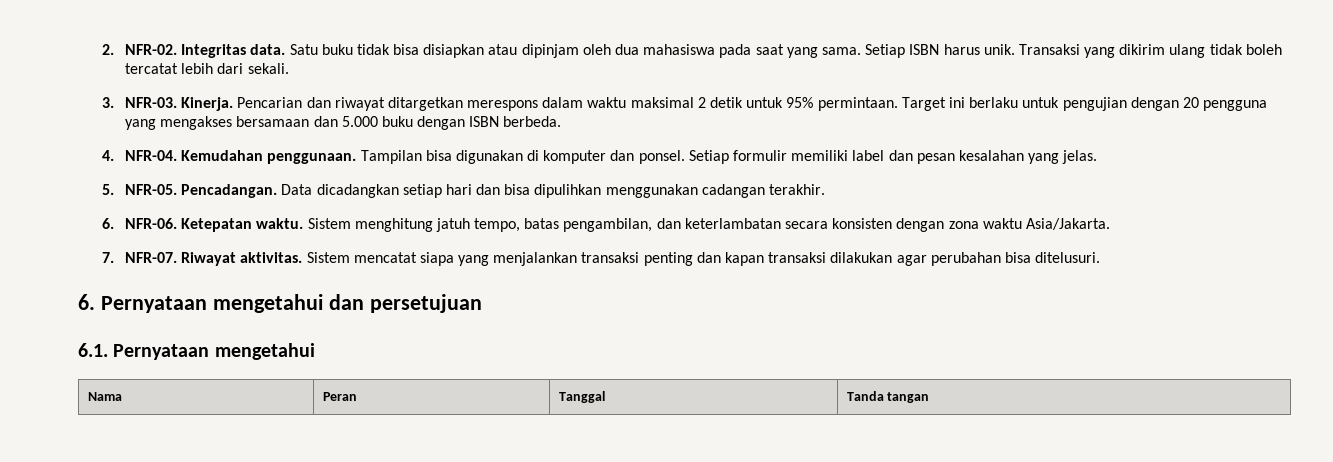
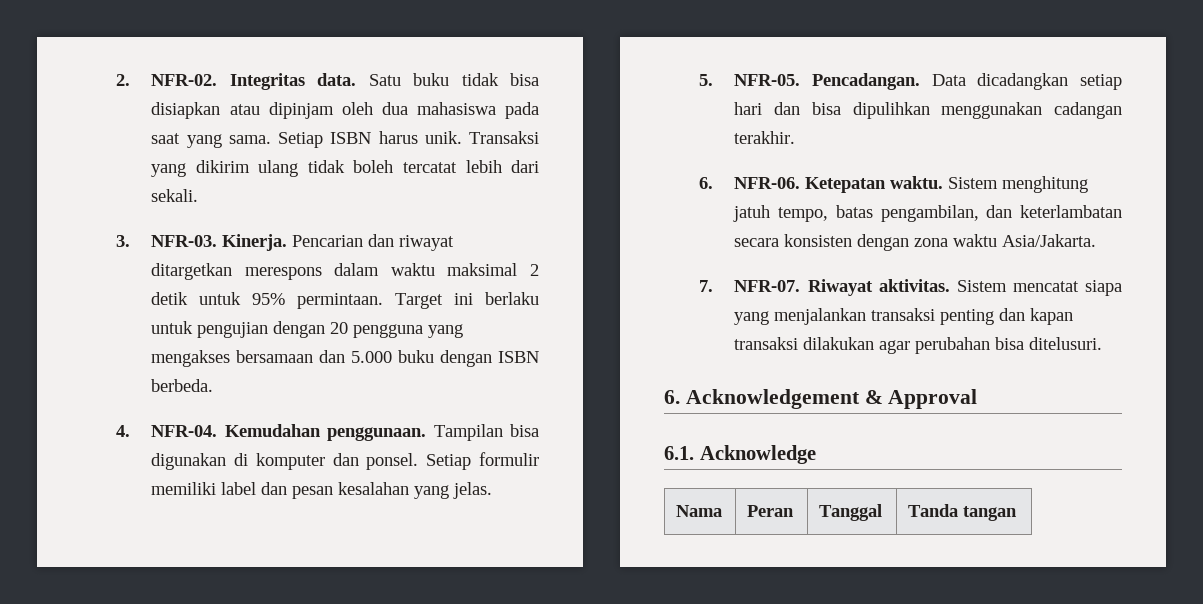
- 6. Pernyataan mengetahui dan persetujuan
+ 6. Acknowledgement & Approval
- 6.1. Pernyataan mengetahui
+ 6.1. Acknowledge

